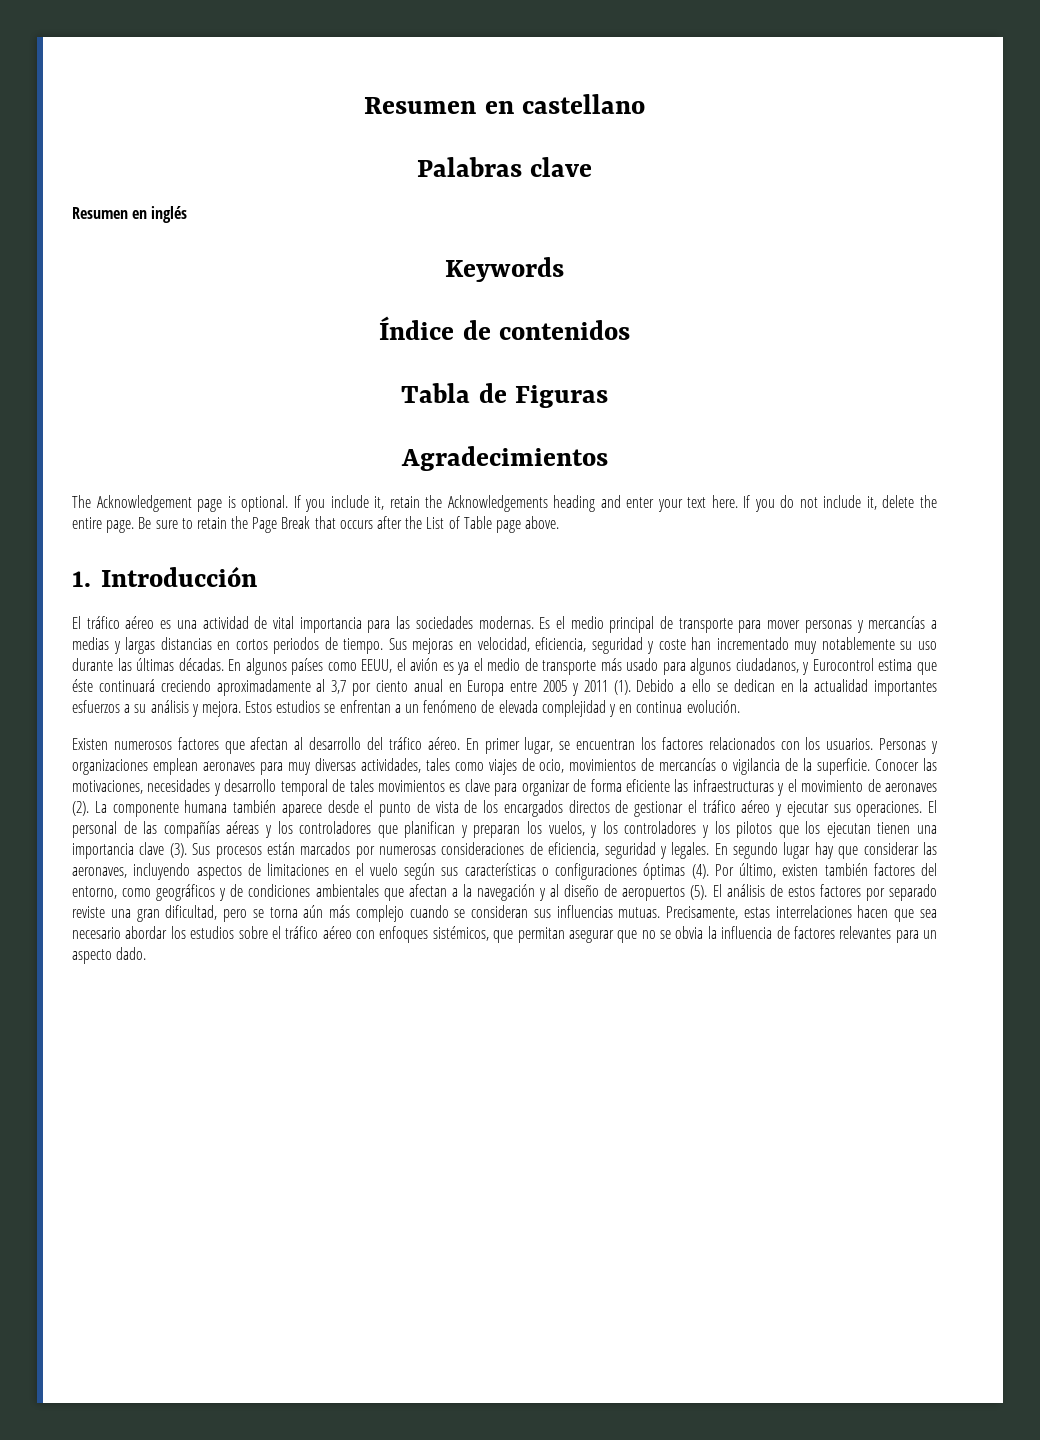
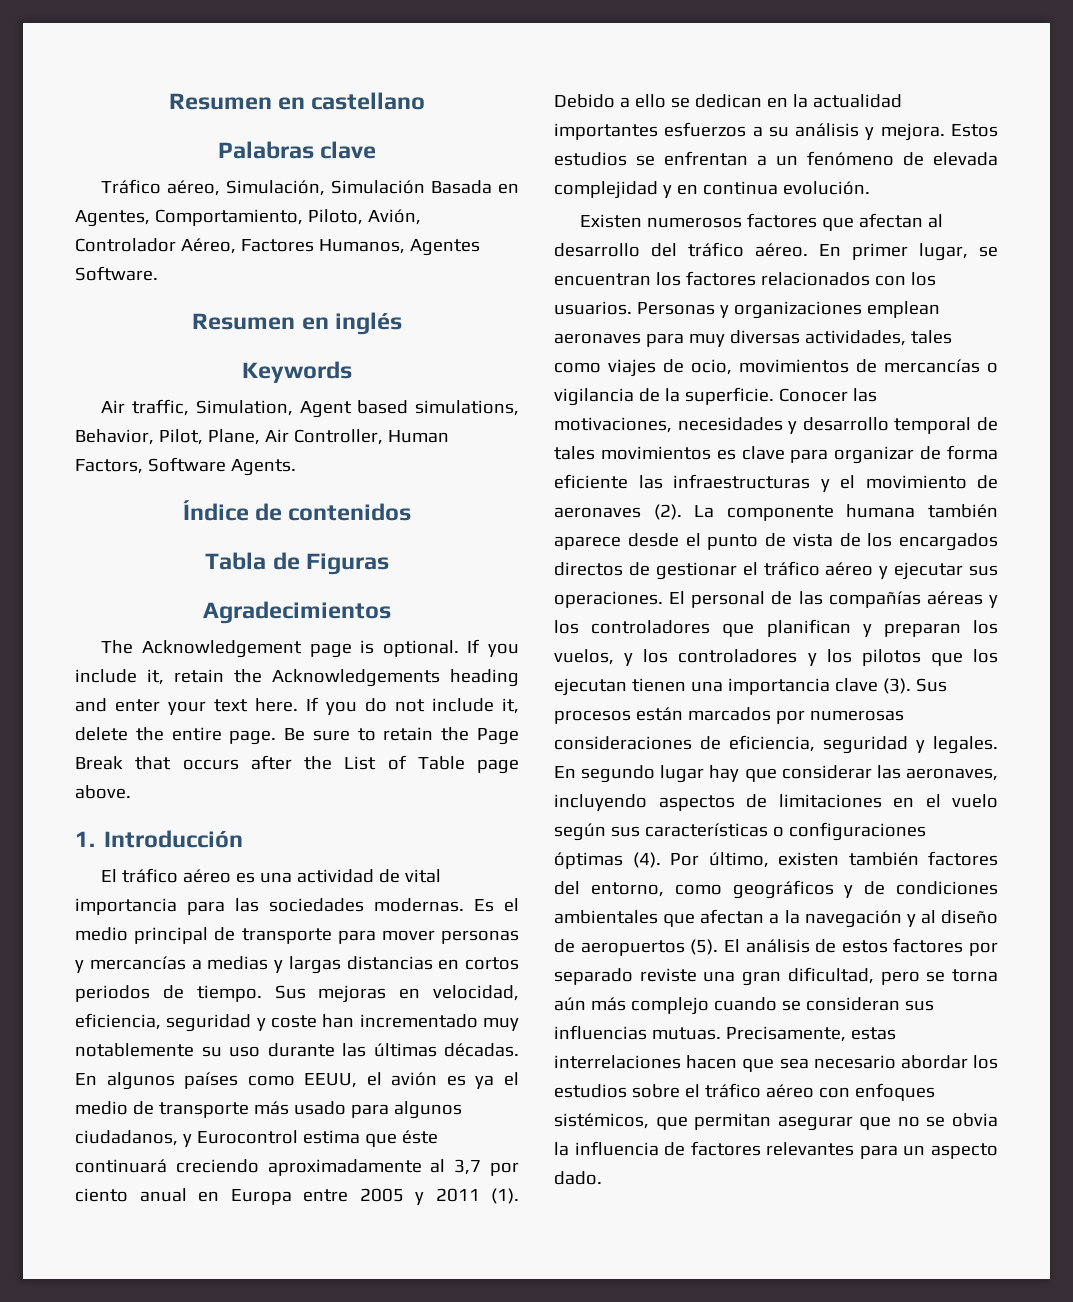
+ Tráfico aéreo, Simulación, Simulación Basada en Agentes, Comportamiento, Piloto, Avión, Controlador Aéreo, Factores Humanos, Agentes Software.
  Resumen en inglés
  Keywords
+ Air traffic, Simulation, Agent based simulations, Behavior, Pilot, Plane, Air Controller, Human Factors, Software Agents.

